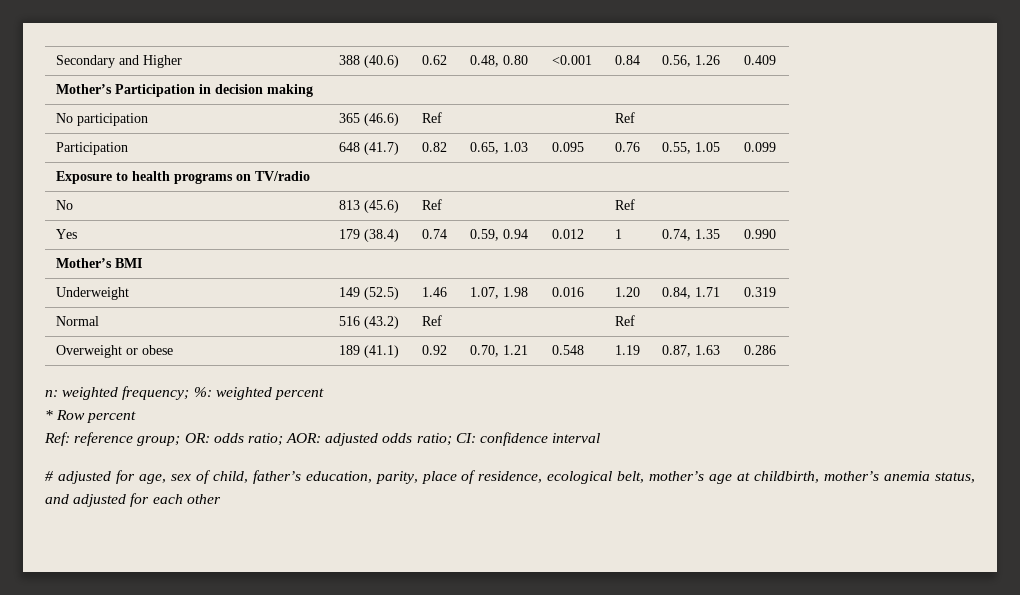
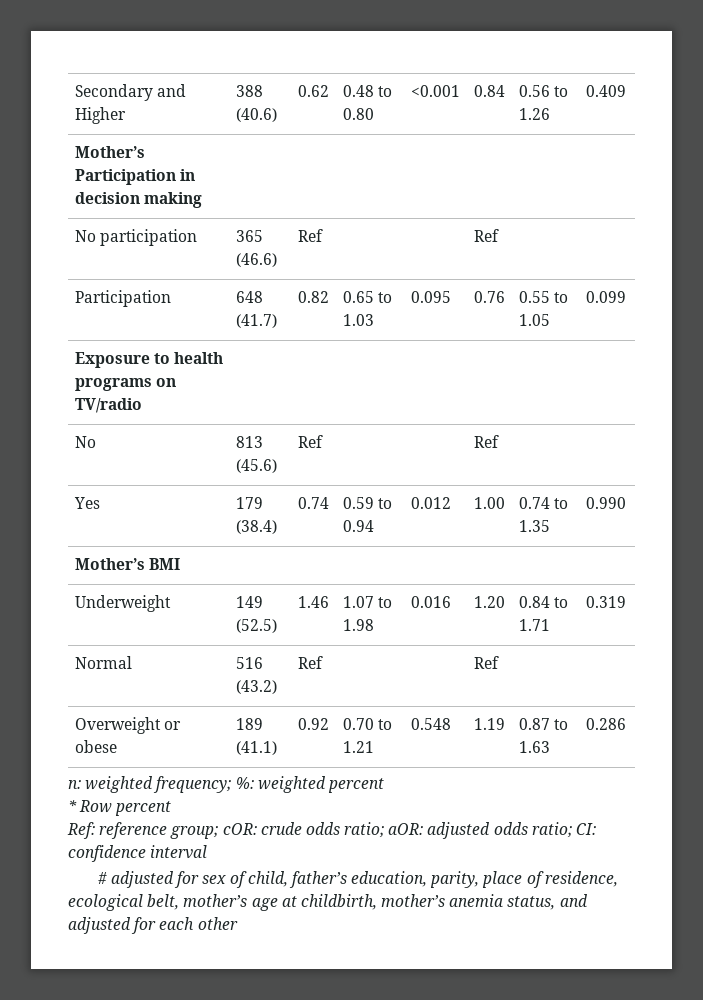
- Secondary and Higher | 388 (40.6) | 0.62 | 0.48, 0.80 | <0.001 | 0.84 | 0.56, 1.26 | 0.409
+ Secondary and Higher | 388 (40.6) | 0.62 | 0.48 to 0.80 | <0.001 | 0.84 | 0.56 to 1.26 | 0.409
- Participation | 648 (41.7) | 0.82 | 0.65, 1.03 | 0.095 | 0.76 | 0.55, 1.05 | 0.099
+ Participation | 648 (41.7) | 0.82 | 0.65 to 1.03 | 0.095 | 0.76 | 0.55 to 1.05 | 0.099
- Yes | 179 (38.4) | 0.74 | 0.59, 0.94 | 0.012 | 1 | 0.74, 1.35 | 0.990
+ Yes | 179 (38.4) | 0.74 | 0.59 to 0.94 | 0.012 | 1.00 | 0.74 to 1.35 | 0.990
- Underweight | 149 (52.5) | 1.46 | 1.07, 1.98 | 0.016 | 1.20 | 0.84, 1.71 | 0.319
+ Underweight | 149 (52.5) | 1.46 | 1.07 to 1.98 | 0.016 | 1.20 | 0.84 to 1.71 | 0.319
- Overweight or obese | 189 (41.1) | 0.92 | 0.70, 1.21 | 0.548 | 1.19 | 0.87, 1.63 | 0.286
+ Overweight or obese | 189 (41.1) | 0.92 | 0.70 to 1.21 | 0.548 | 1.19 | 0.87 to 1.63 | 0.286
- Ref: reference group; OR: odds ratio; AOR: adjusted odds ratio; CI: confidence interval
+ Ref: reference group; cOR: crude odds ratio; aOR: adjusted odds ratio; CI: confidence interval
- # adjusted for age, sex of child, father’s education, parity, place of residence, ecological belt, mother’s age at childbirth, mother’s anemia status, and adjusted for each other
+ # adjusted for sex of child, father’s education, parity, place of residence, ecological belt, mother’s age at childbirth, mother’s anemia status, and adjusted for each other

